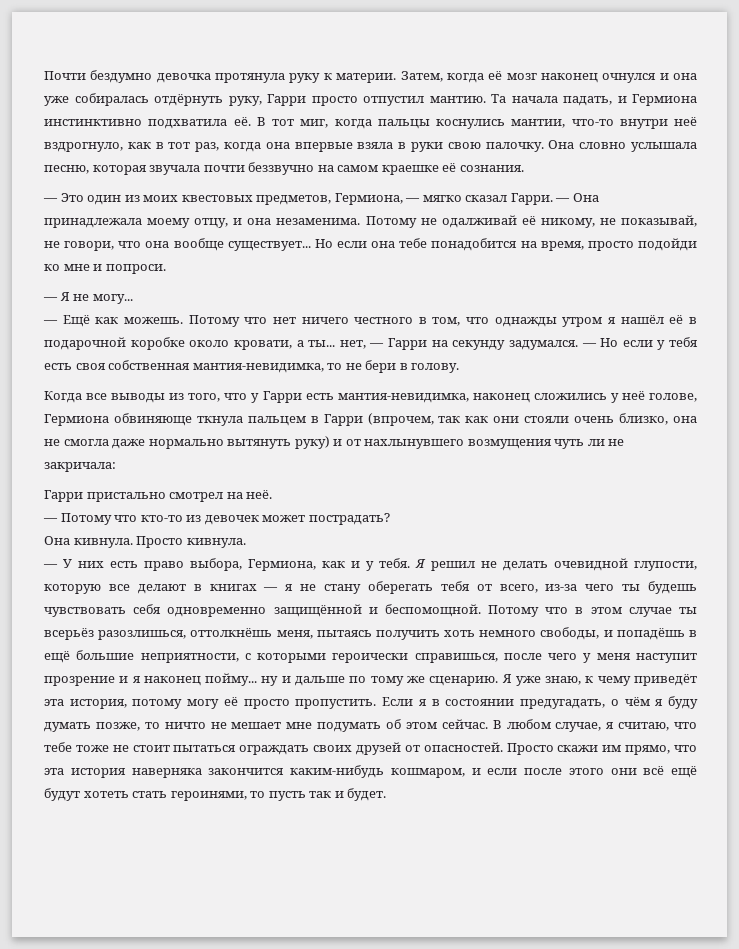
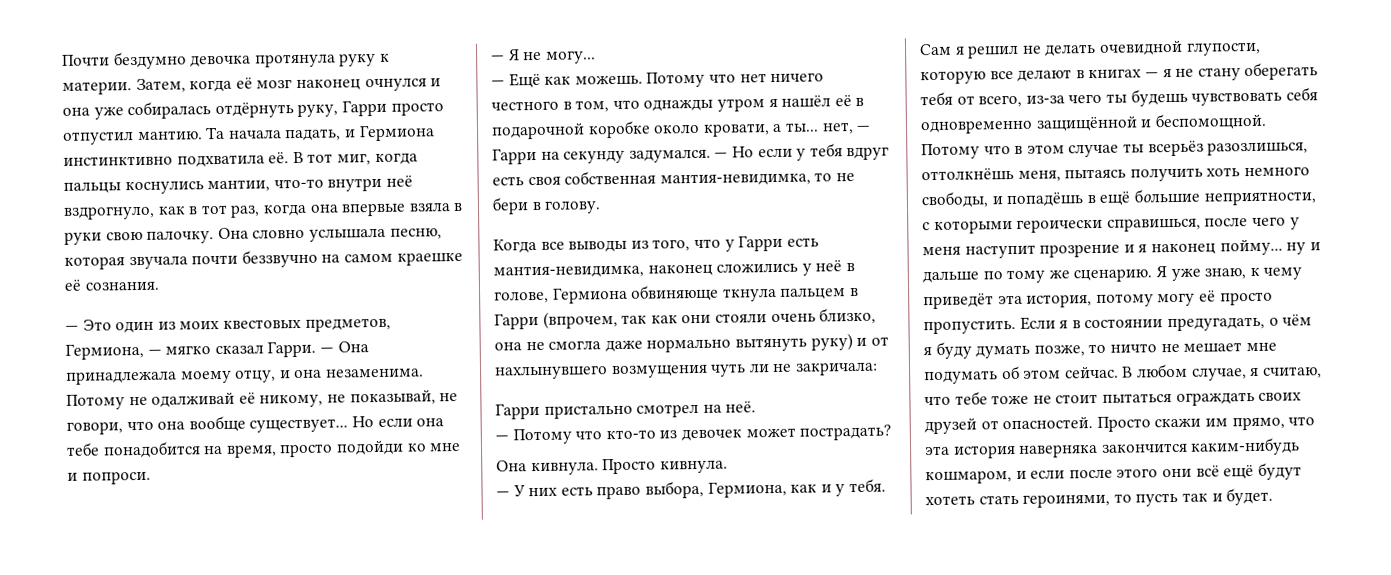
- — Но если у тебя есть своя собственная мантия-невидимка, то не бери в голову.
+ — Но если у тебя вдруг есть своя собственная мантия-невидимка, то не бери в голову.
- Когда все выводы из того, что у Гарри есть мантия-невидимка, наконец сложились у неё голове, Гермиона обвиняюще ткнула пальцем в Гарри (впрочем, так как они стояли очень близко, она не смогла даже нормально вытянуть руку) и от нахлынувшего возмущения чуть ли не закричала:
+ Когда все выводы из того, что у Гарри есть мантия-невидимка, наконец сложились у неё в голове, Гермиона обвиняюще ткнула пальцем в Гарри (впрочем, так как они стояли очень близко, она не смогла даже нормально вытянуть руку) и от нахлынувшего возмущения чуть ли не закричала:
- Я решил не делать очевидной глупости, которую все делают в книгах — я не стану оберегать тебя от всего, из-за чего ты будешь чувствовать себя одновременно защищённой и беспомощной.
+ Сам я решил не делать очевидной глупости, которую все делают в книгах — я не стану оберегать тебя от всего, из-за чего ты будешь чувствовать себя одновременно защищённой и беспомощной.

